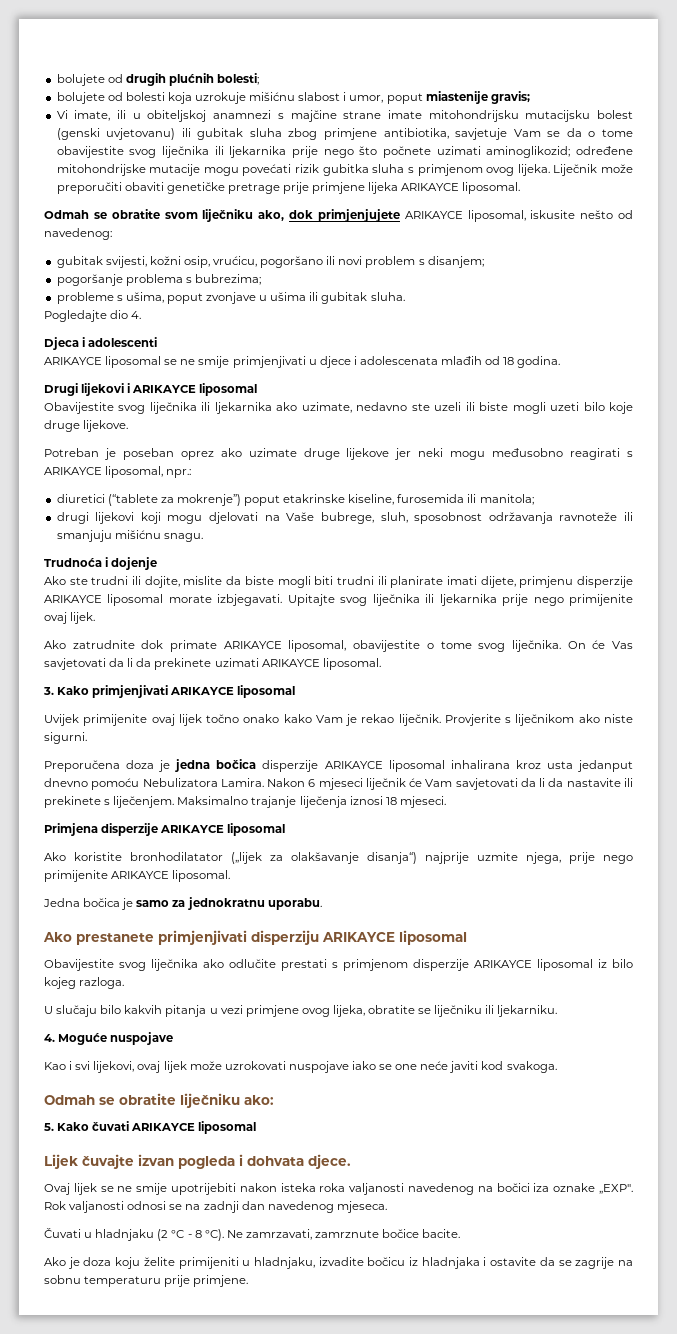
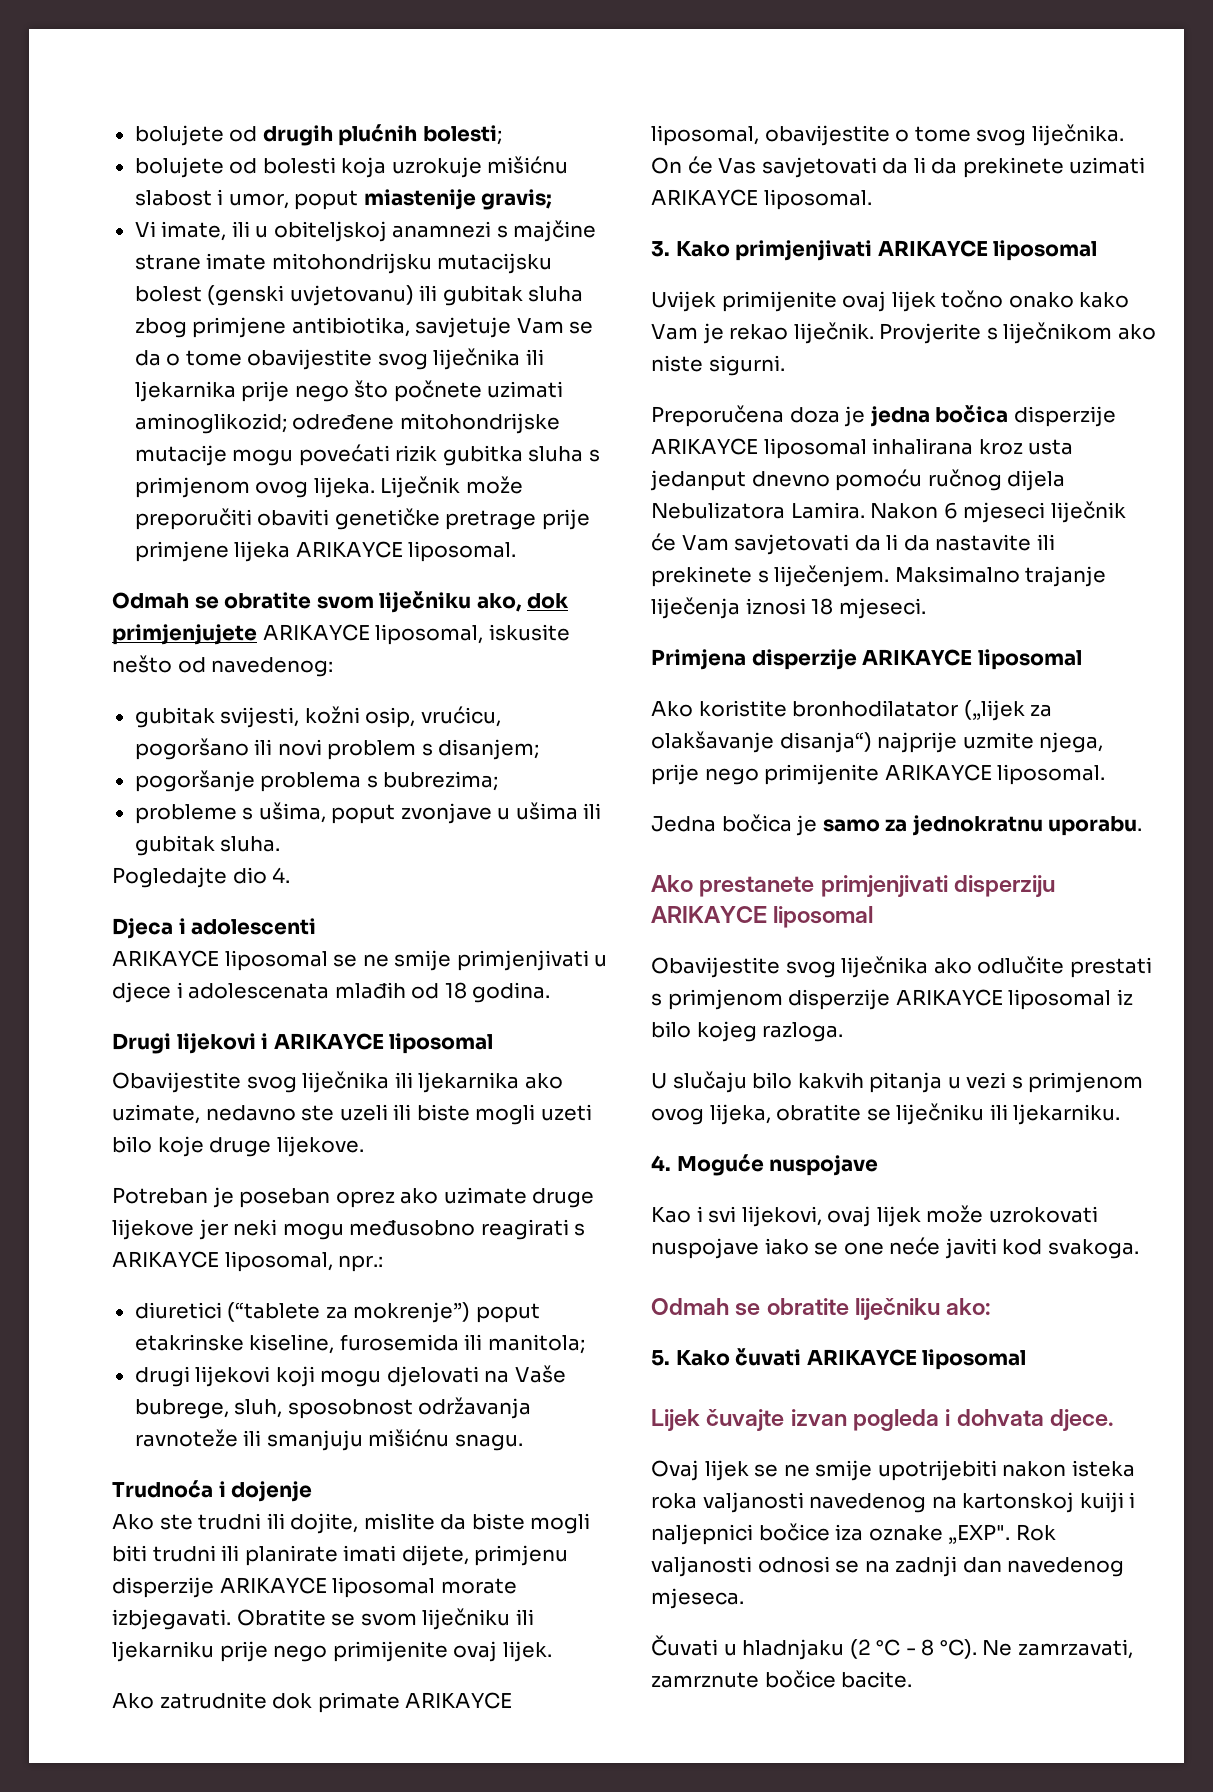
- Upitajte svog liječnika ili ljekarnika prije nego primijenite ovaj lijek.
+ Obratite se svom liječniku ili ljekarniku prije nego primijenite ovaj lijek.
- Preporučena doza je jedna bočica disperzije ARIKAYCE liposomal inhalirana kroz usta jedanput dnevno pomoću Nebulizatora Lamira.
+ Preporučena doza je jedna bočica disperzije ARIKAYCE liposomal inhalirana kroz usta jedanput dnevno pomoću ručnog dijela Nebulizatora Lamira.
- U slučaju bilo kakvih pitanja u vezi primjene ovog lijeka, obratite se liječniku ili ljekarniku.
+ U slučaju bilo kakvih pitanja u vezi s primjenom ovog lijeka, obratite se liječniku ili ljekarniku.
- Ovaj lijek se ne smije upotrijebiti nakon isteka roka valjanosti navedenog na bočici iza oznake „EXP".
+ Ovaj lijek se ne smije upotrijebiti nakon isteka roka valjanosti navedenog na kartonskoj kuiji i naljepnici bočice iza oznake „EXP".
- Ako je doza koju želite primijeniti u hladnjaku, izvadite bočicu iz hladnjaka i ostavite da se zagrije na sobnu temperaturu prije primjene.

